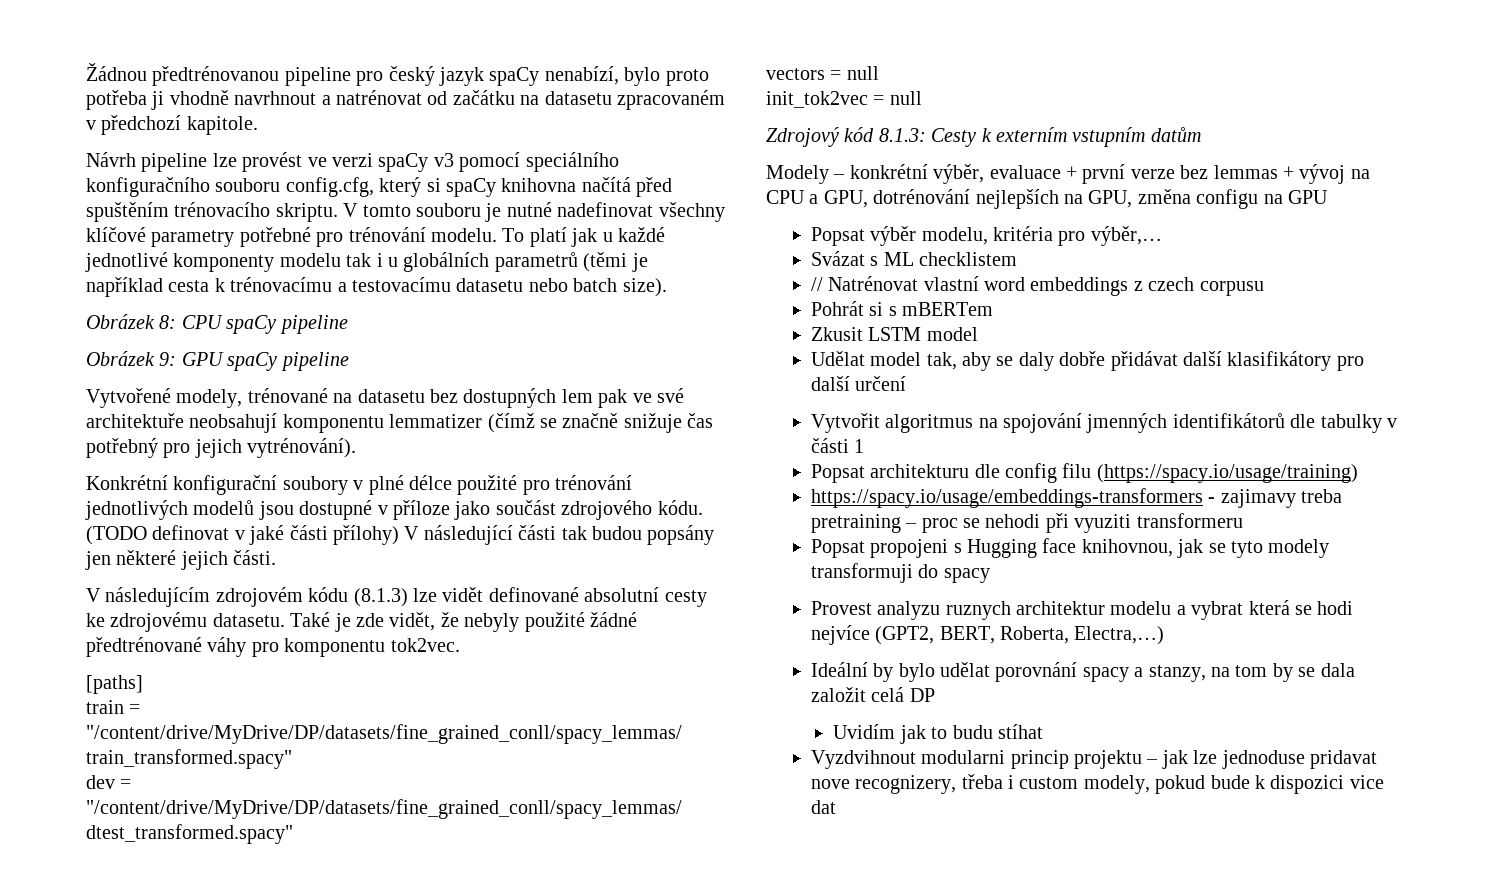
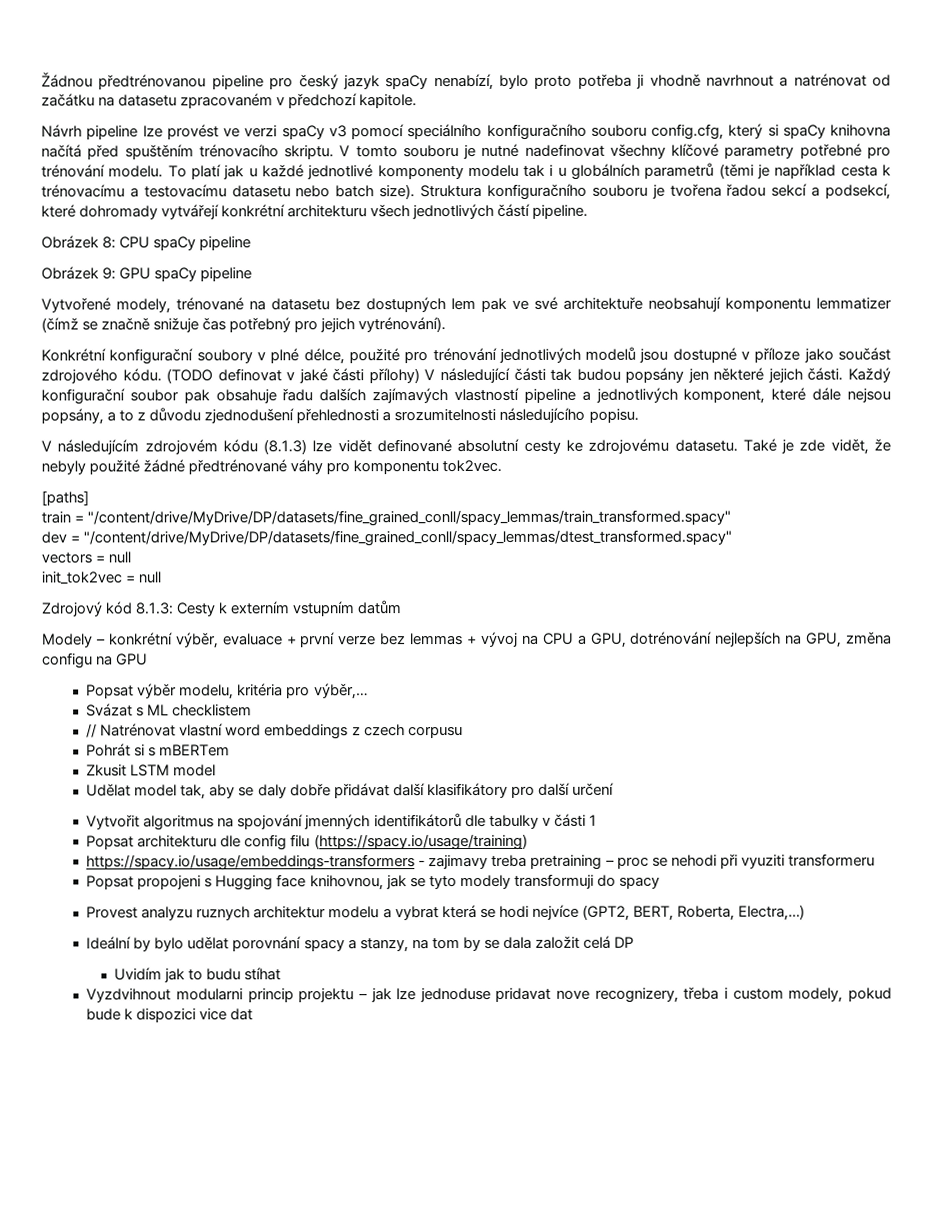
+ Struktura konfiguračního souboru je tvořena řadou sekcí a podsekcí, které dohromady vytvářejí konkrétní architekturu všech jednotlivých částí pipeline.
- Konkrétní konfigurační soubory v plné délce použité pro trénování jednotlivých modelů jsou dostupné v příloze jako součást zdrojového kódu.
+ Konkrétní konfigurační soubory v plné délce, použité pro trénování jednotlivých modelů jsou dostupné v příloze jako součást zdrojového kódu.
+ Každý konfigurační soubor pak obsahuje řadu dalších zajímavých vlastností pipeline a jednotlivých komponent, které dále nejsou popsány, a to z důvodu zjednodušení přehlednosti a srozumitelnosti následujícího popisu.

